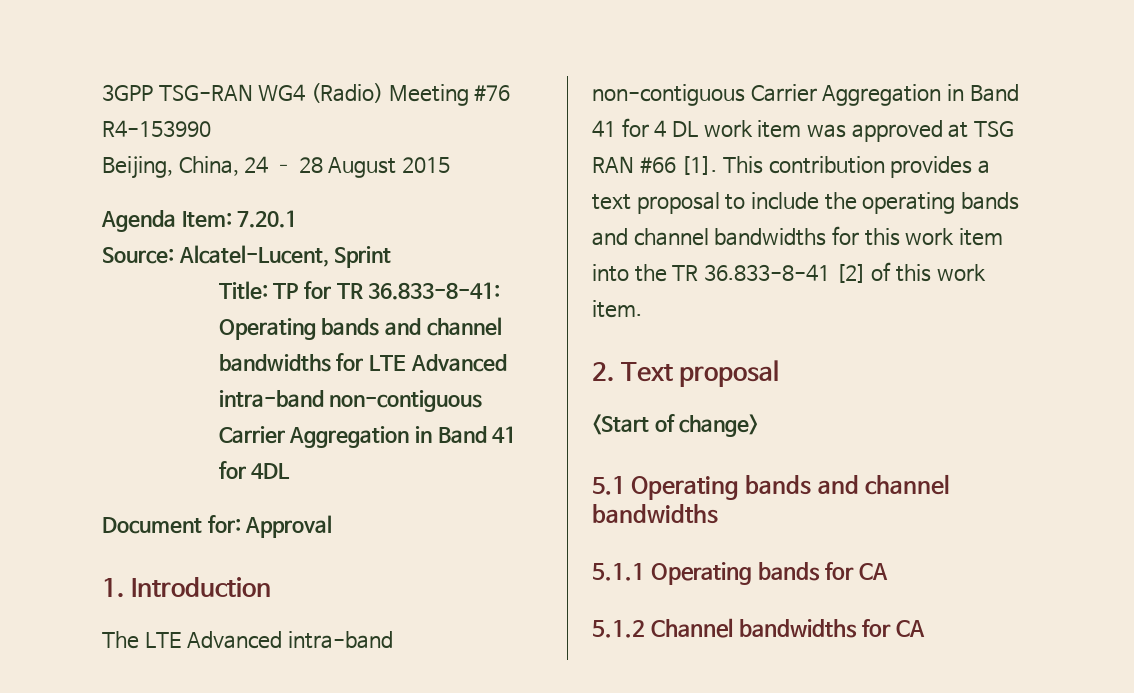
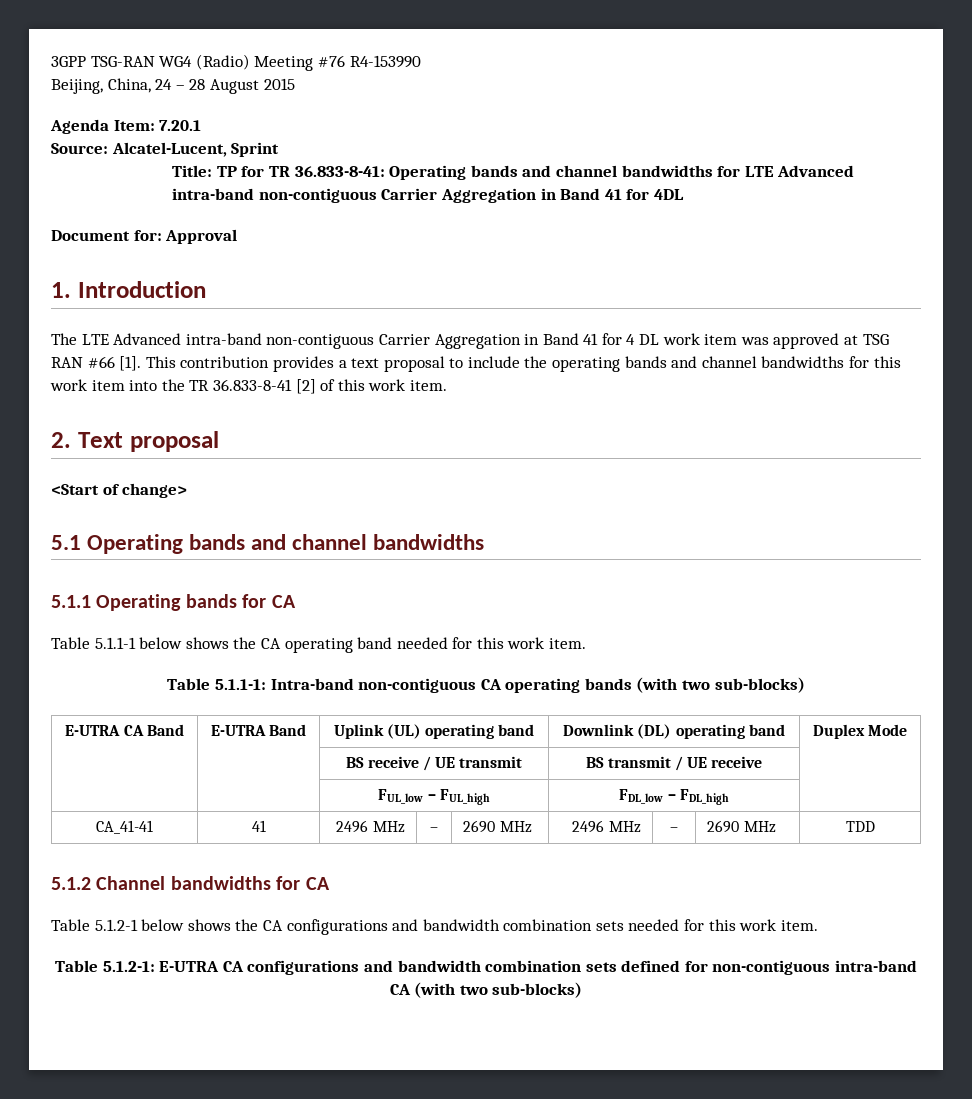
+ Table 5.1.1-1 below shows the CA operating band needed for this work item.
+ Table 5.1.1-1: Intra-band non-contiguous CA operating bands (with two sub-blocks)
+ E-UTRA CA Band | E-UTRA Band | Uplink (UL) operating band | Downlink (DL) operating band | Duplex Mode
+ | | BS receive / UE transmit | BS transmit / UE receive |
+ | | FUL_low – FUL_high | FDL_low – FDL_high |
+ CA_41-41 | 41 | 2496 MHz | – | 2690 MHz | 2496 MHz | – | 2690 MHz | TDD
+ Table 5.1.2-1 below shows the CA configurations and bandwidth combination sets needed for this work item.
+ Table 5.1.2-1: E-UTRA CA configurations and bandwidth combination sets defined for non-contiguous intra-band CA (with two sub-blocks)

